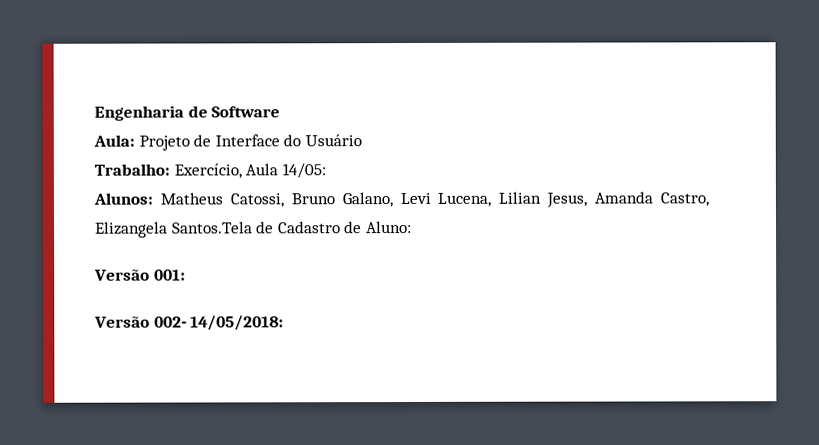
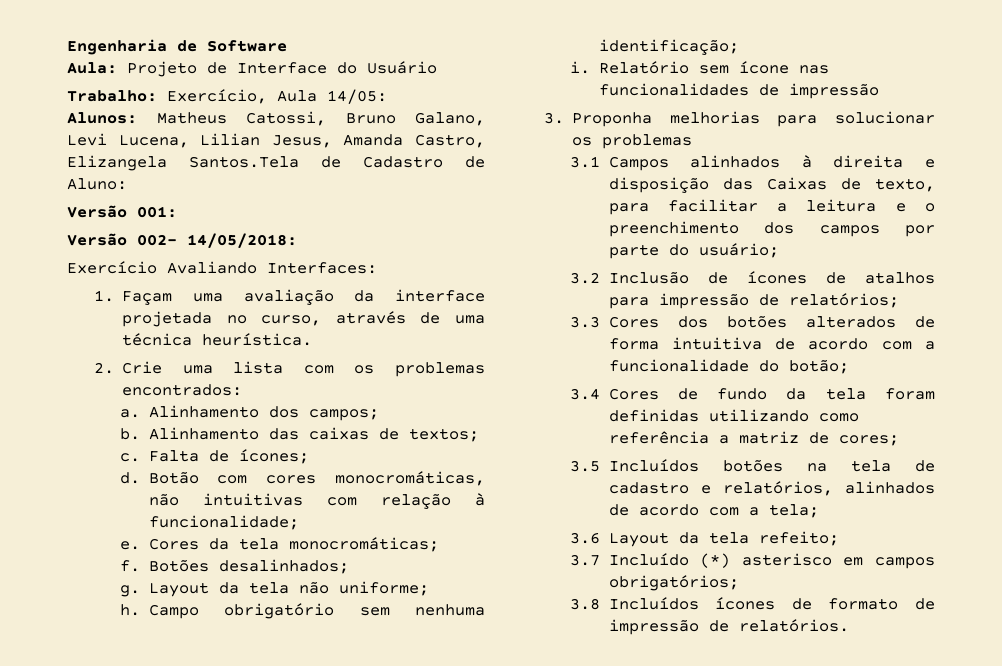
+ Exercício Avaliando Interfaces:
+ 1. Façam uma avaliação da interface projetada no curso, através de uma técnica heurística.
+ 2. Crie uma lista com os problemas encontrados:
+ a. Alinhamento dos campos;
+ b. Alinhamento das caixas de textos;
+ c. Falta de ícones;
+ d. Botão com cores monocromáticas, não intuitivas com relação à funcionalidade;
+ e. Cores da tela monocromáticas;
+ f. Botões desalinhados;
+ g. Layout da tela não uniforme;
+ h. Campo obrigatório sem nenhuma identificação;
+ i. Relatório sem ícone nas funcionalidades de impressão
+ 3. Proponha melhorias para solucionar os problemas
+ 3.1 Campos alinhados à direita e disposição das Caixas de texto, para facilitar a leitura e o preenchimento dos campos por parte do usuário;
+ 3.2 Inclusão de ícones de atalhos para impressão de relatórios;
+ 3.3 Cores dos botões alterados de forma intuitiva de acordo com a funcionalidade do botão;
+ 3.4 Cores de fundo da tela foram definidas utilizando como referência a matriz de cores;
+ 3.5 Incluídos botões na tela de cadastro e relatórios, alinhados de acordo com a tela;
+ 3.6 Layout da tela refeito;
+ 3.7 Incluído (*) asterisco em campos obrigatórios;
+ 3.8 Incluídos ícones de formato de impressão de relatórios.

